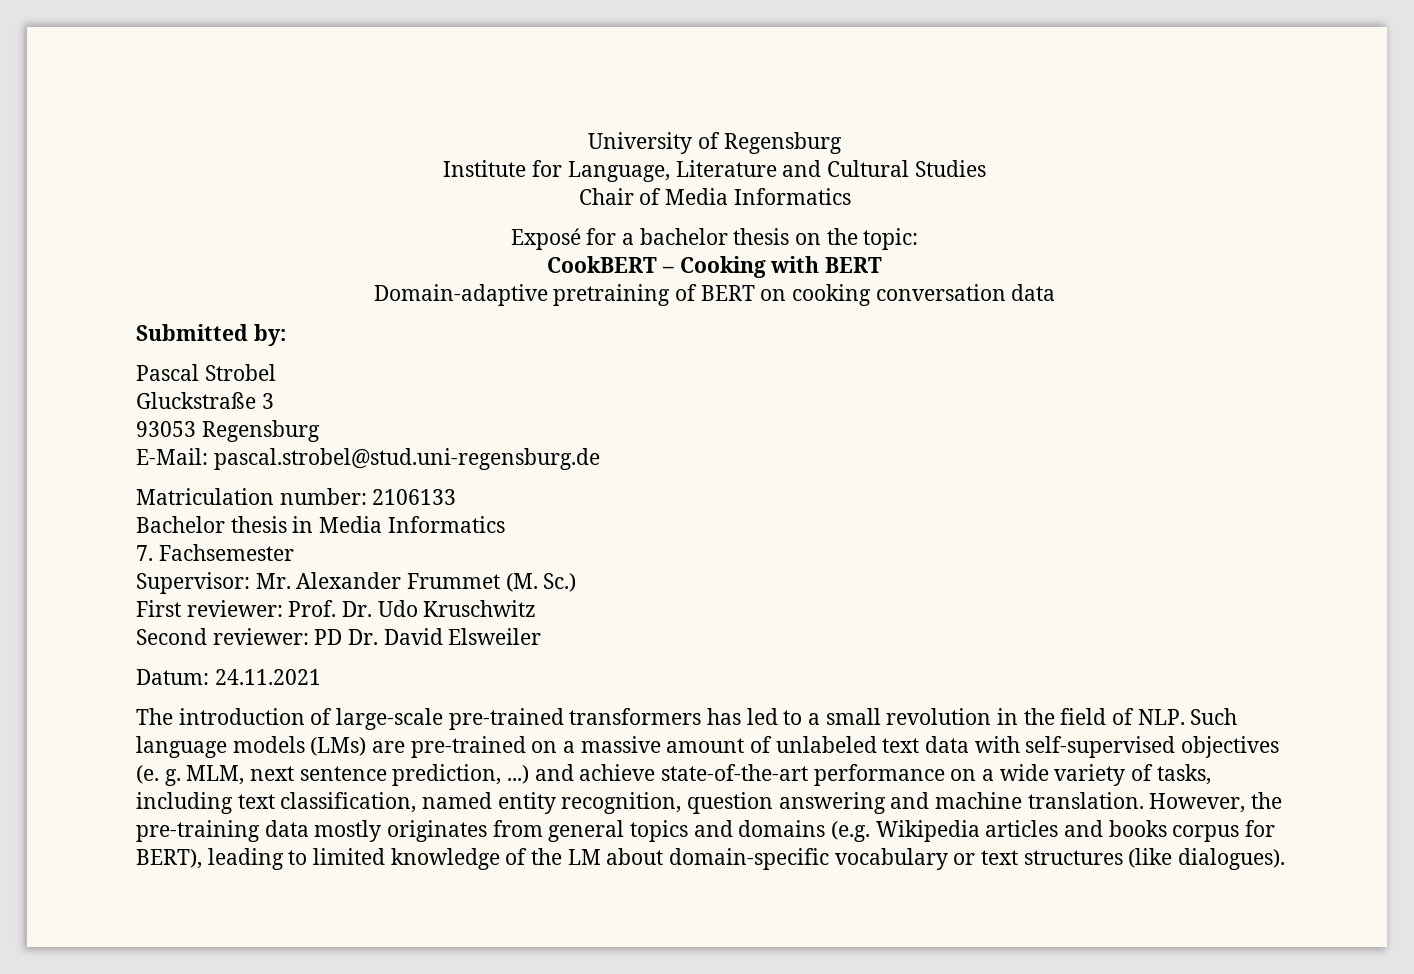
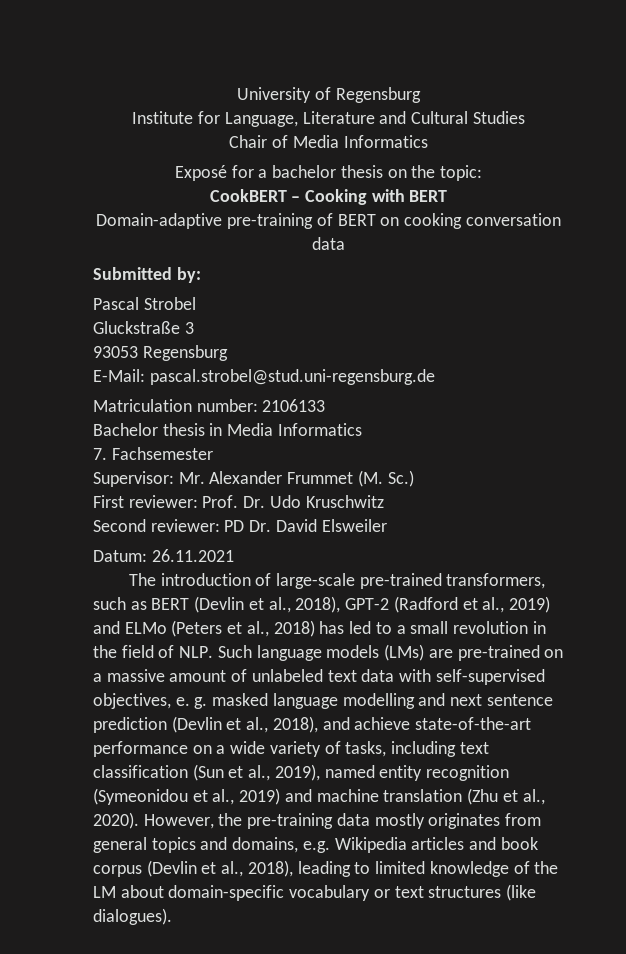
- Domain-adaptive pretraining of BERT on cooking conversation data
+ Domain-adaptive pre-training of BERT on cooking conversation data
- Datum: 24.11.2021
+ Datum: 26.11.2021
- The introduction of large-scale pre-trained transformers has led to a small revolution in the field of NLP. Such language models (LMs) are pre-trained on a massive amount of unlabeled text data with self-supervised objectives (e. g. MLM, next sentence prediction, ...) and achieve state-of-the-art performance on a wide variety of tasks, including text classification, named entity recognition, question answering and machine translation.
+ The introduction of large-scale pre-trained transformers, such as BERT (Devlin et al., 2018), GPT-2 (Radford et al., 2019) and ELMo (Peters et al., 2018) has led to a small revolution in the field of NLP. Such language models (LMs) are pre-trained on a massive amount of unlabeled text data with self-supervised objectives, e. g. masked language modelling and next sentence prediction (Devlin et al., 2018), and achieve state-of-the-art performance on a wide variety of tasks, including text classification (Sun et al., 2019), named entity recognition (Symeonidou et al., 2019) and machine translation (Zhu et al., 2020).
- However, the pre-training data mostly originates from general topics and domains (e.g. Wikipedia articles and books corpus for BERT), leading to limited knowledge of the LM about domain-specific vocabulary or text structures (like dialogues).
+ However, the pre-training data mostly originates from general topics and domains, e.g. Wikipedia articles and book corpus (Devlin et al., 2018), leading to limited knowledge of the LM about domain-specific vocabulary or text structures (like dialogues).

